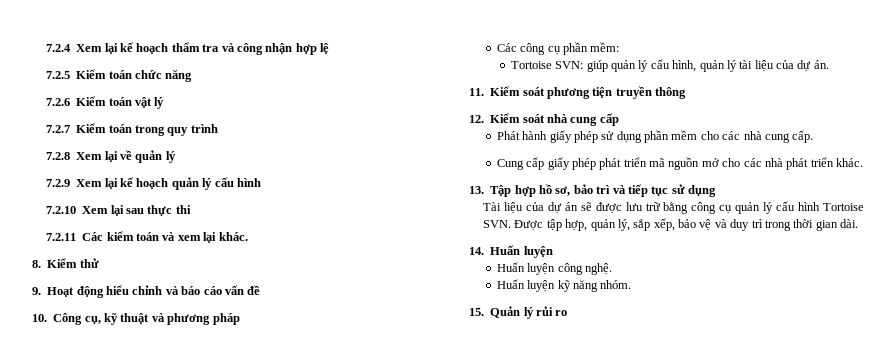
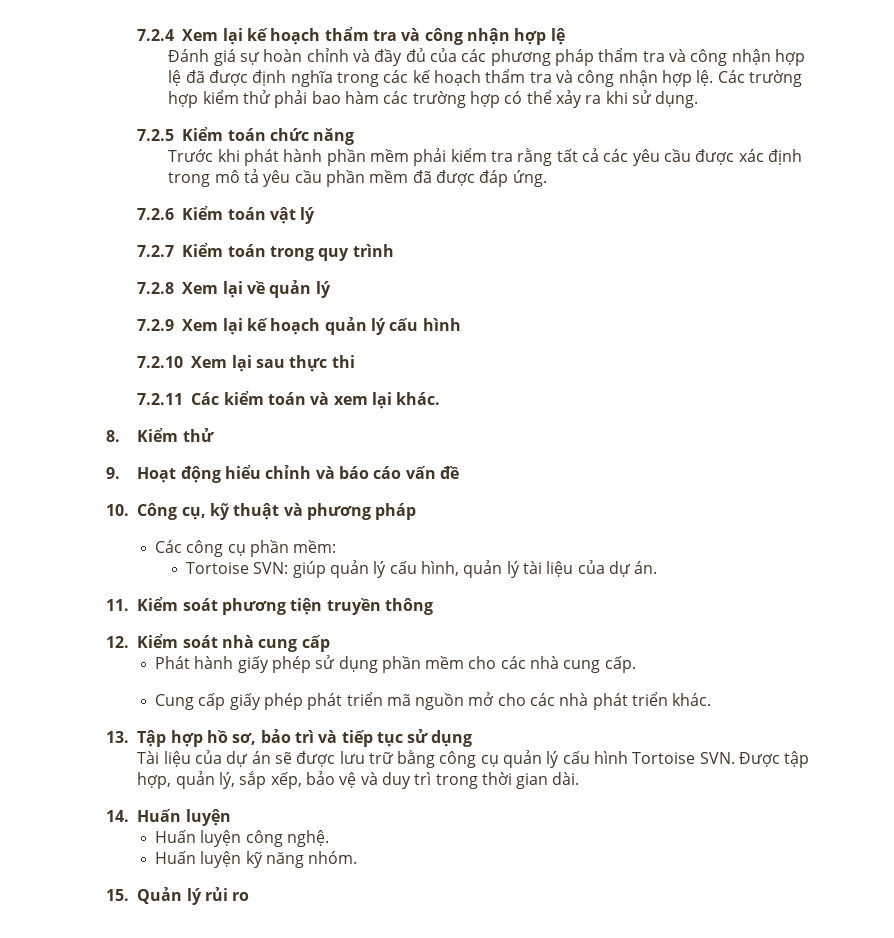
+ Đánh giá sự hoàn chỉnh và đầy đủ của các phương pháp thẩm tra và công nhận hợp lệ đã được định nghĩa trong các kế hoạch thẩm tra và công nhận hợp lệ. Các trường hợp kiểm thử phải bao hàm các trường hợp có thể xảy ra khi sử dụng.
+ Trước khi phát hành phần mềm phải kiểm tra rằng tất cả các yêu cầu được xác định trong mô tả yêu cầu phần mềm đã được đáp ứng.

